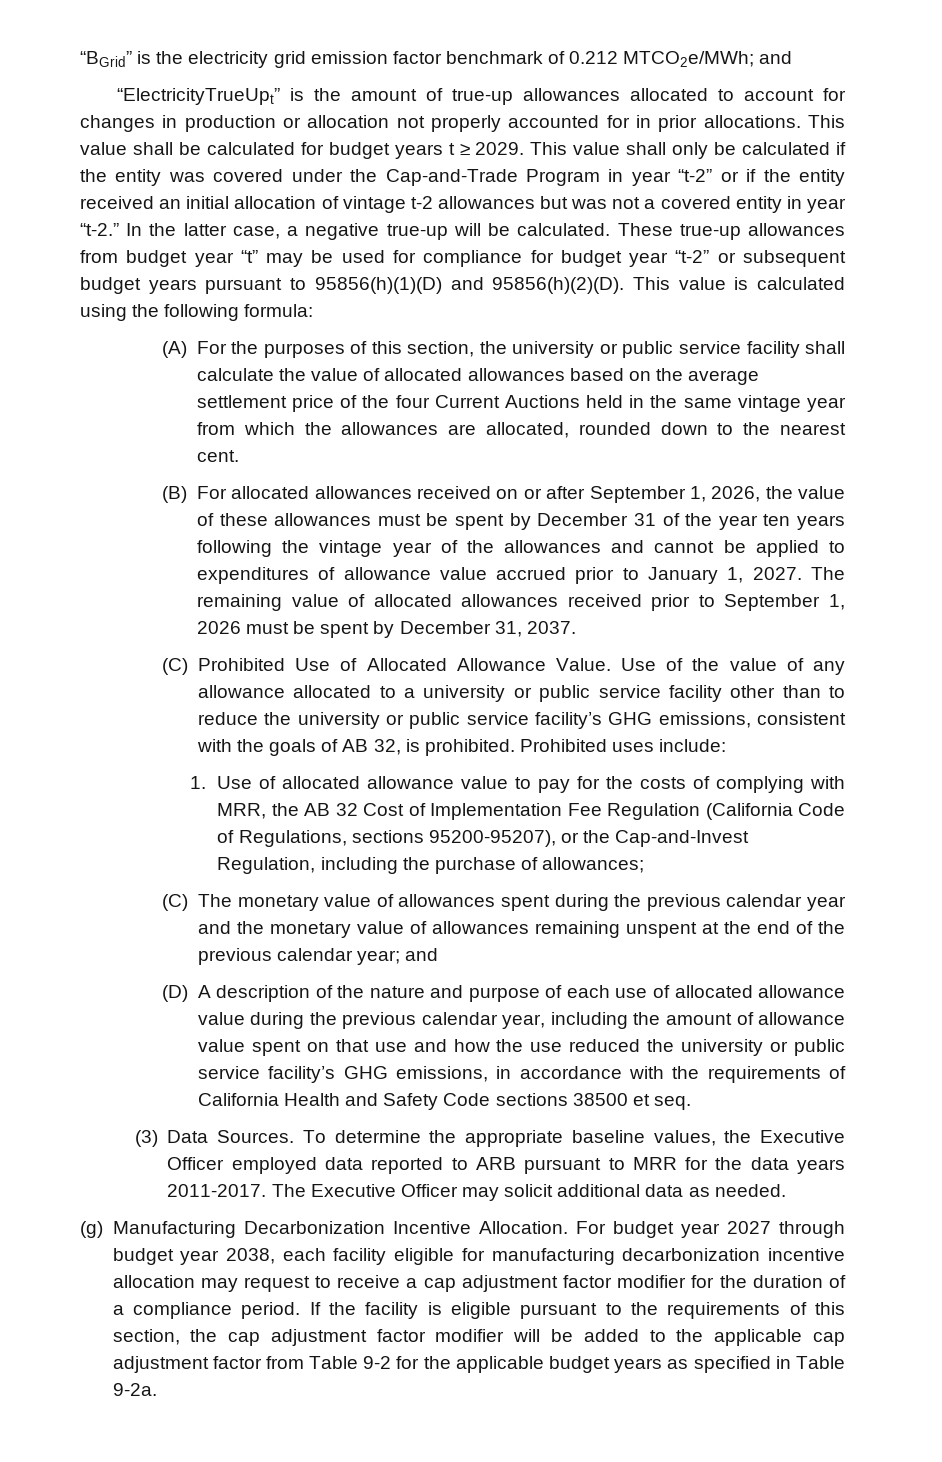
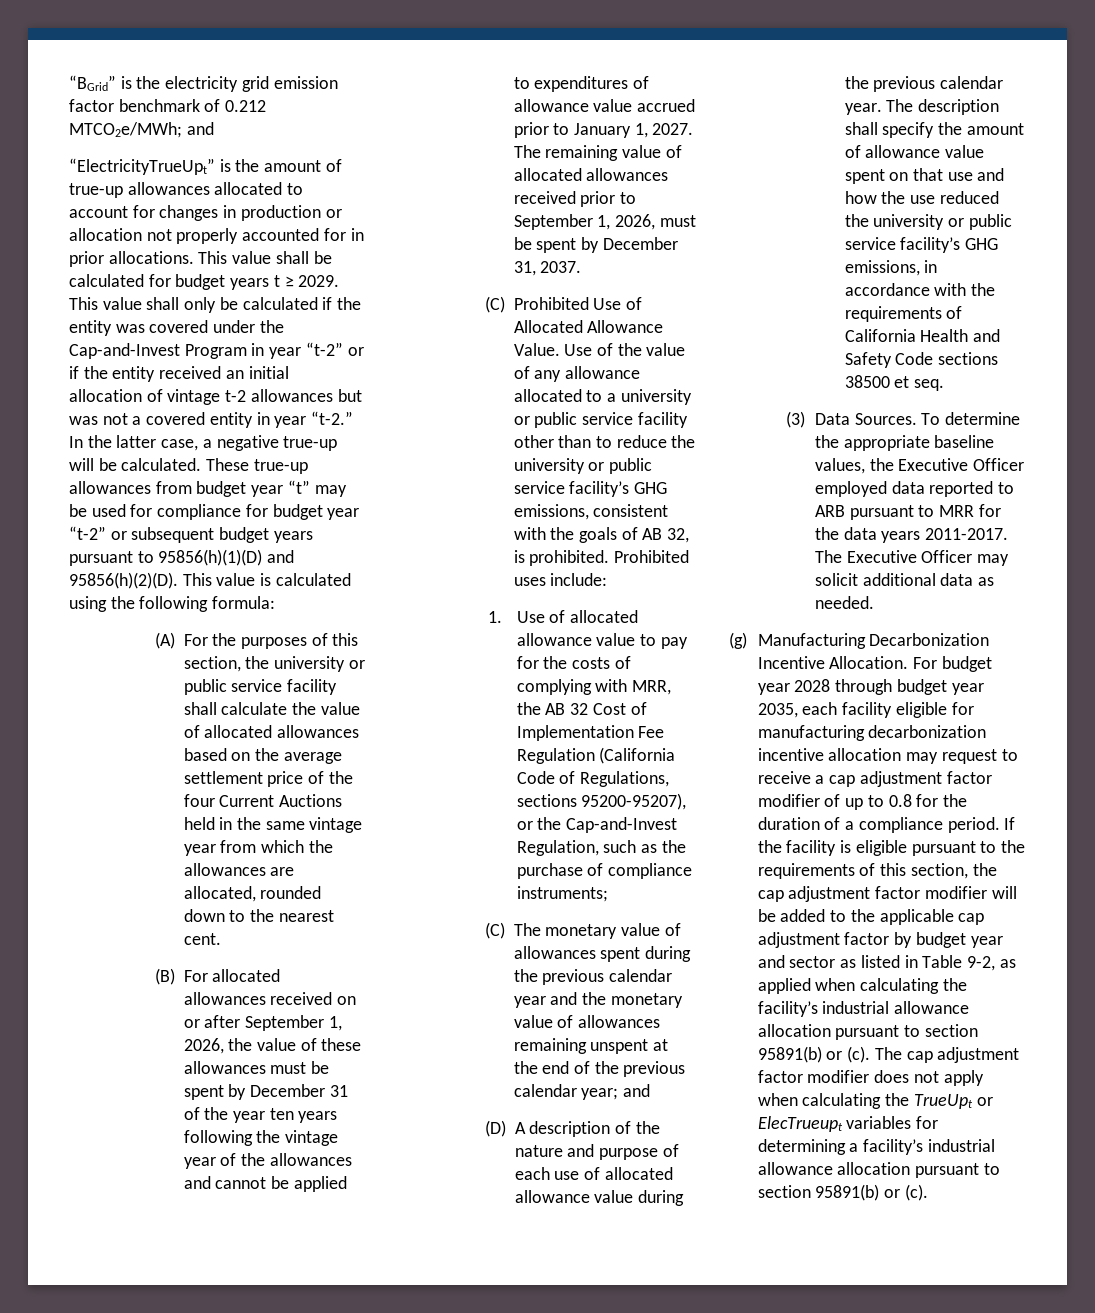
- This value shall only be calculated if the entity was covered under the Cap-and-Trade Program in year “t-2” or if the entity received an initial allocation of vintage t-2 allowances but was not a covered entity in year “t-2.”
+ This value shall only be calculated if the entity was covered under the Cap-and-Invest Program in year “t-2” or if the entity received an initial allocation of vintage t-2 allowances but was not a covered entity in year “t-2.”
- The remaining value of allocated allowances received prior to September 1, 2026 must be spent by December 31, 2037.
+ The remaining value of allocated allowances received prior to September 1, 2026, must be spent by December 31, 2037.
- 1. Use of allocated allowance value to pay for the costs of complying with MRR, the AB 32 Cost of Implementation Fee Regulation (California Code of Regulations, sections 95200-95207), or the Cap-and-Invest Regulation, including the purchase of allowances;
+ 1. Use of allocated allowance value to pay for the costs of complying with MRR, the AB 32 Cost of Implementation Fee Regulation (California Code of Regulations, sections 95200-95207), or the Cap-and-Invest Regulation, such as the purchase of compliance instruments;
- (D) A description of the nature and purpose of each use of allocated allowance value during the previous calendar year, including the amount of allowance value spent on that use and how the use reduced the university or public service facility’s GHG emissions, in accordance with the requirements of California Health and Safety Code sections 38500 et seq.
+ (D) A description of the nature and purpose of each use of allocated allowance value during the previous calendar year. The description shall specify the amount of allowance value spent on that use and how the use reduced the university or public service facility’s GHG emissions, in accordance with the requirements of California Health and Safety Code sections 38500 et seq.
- For budget year 2027 through budget year 2038, each facility eligible for manufacturing decarbonization incentive allocation may request to receive a cap adjustment factor modifier for the duration of a compliance period.
+ For budget year 2028 through budget year 2035, each facility eligible for manufacturing decarbonization incentive allocation may request to receive a cap adjustment factor modifier of up to 0.8 for the duration of a compliance period.
- If the facility is eligible pursuant to the requirements of this section, the cap adjustment factor modifier will be added to the applicable cap adjustment factor from Table 9-2 for the applicable budget years as specified in Table 9-2a.
+ If the facility is eligible pursuant to the requirements of this section, the cap adjustment factor modifier will be added to the applicable cap adjustment factor by budget year and sector as listed in Table 9-2, as applied when calculating the facility’s industrial allowance allocation pursuant to section 95891(b) or (c). The cap adjustment factor modifier does not apply when calculating the TrueUpt or ElecTrueupt variables for determining a facility’s industrial allowance allocation pursuant to section 95891(b) or (c).

